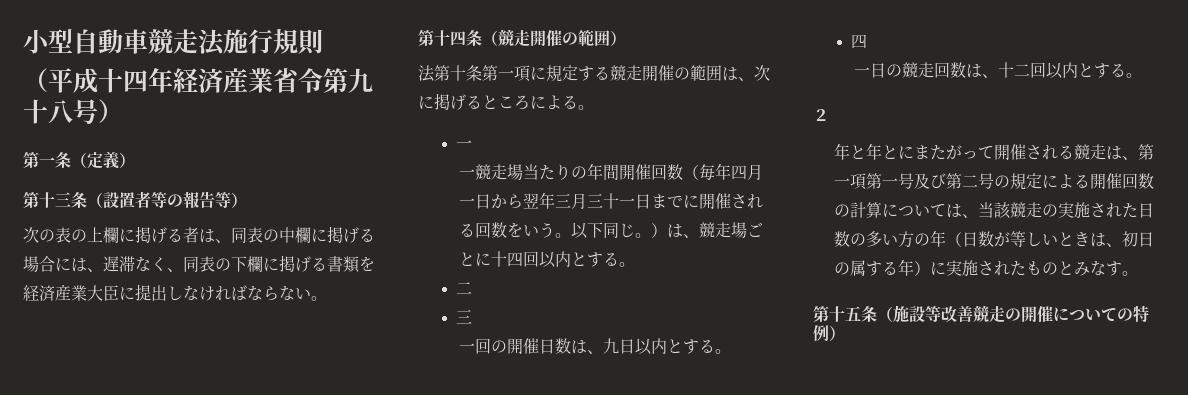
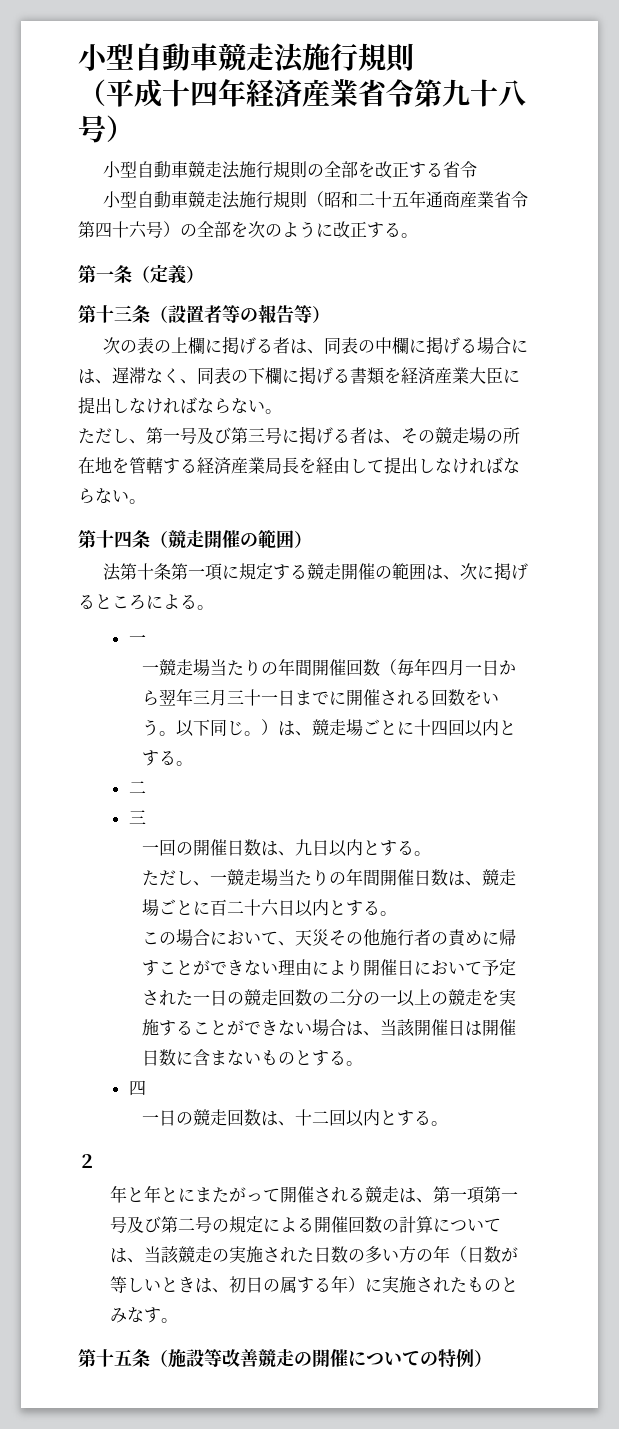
+ 小型自動車競走法施行規則の全部を改正する省令
+ 小型自動車競走法施行規則（昭和二十五年通商産業省令第四十六号）の全部を次のように改正する。
+ ただし、第一号及び第三号に掲げる者は、その競走場の所在地を管轄する経済産業局長を経由して提出しなければならない。
+ ただし、一競走場当たりの年間開催日数は、競走場ごとに百二十六日以内とする。
+ この場合において、天災その他施行者の責めに帰すことができない理由により開催日において予定された一日の競走回数の二分の一以上の競走を実施することができない場合は、当該開催日は開催日数に含まないものとする。

